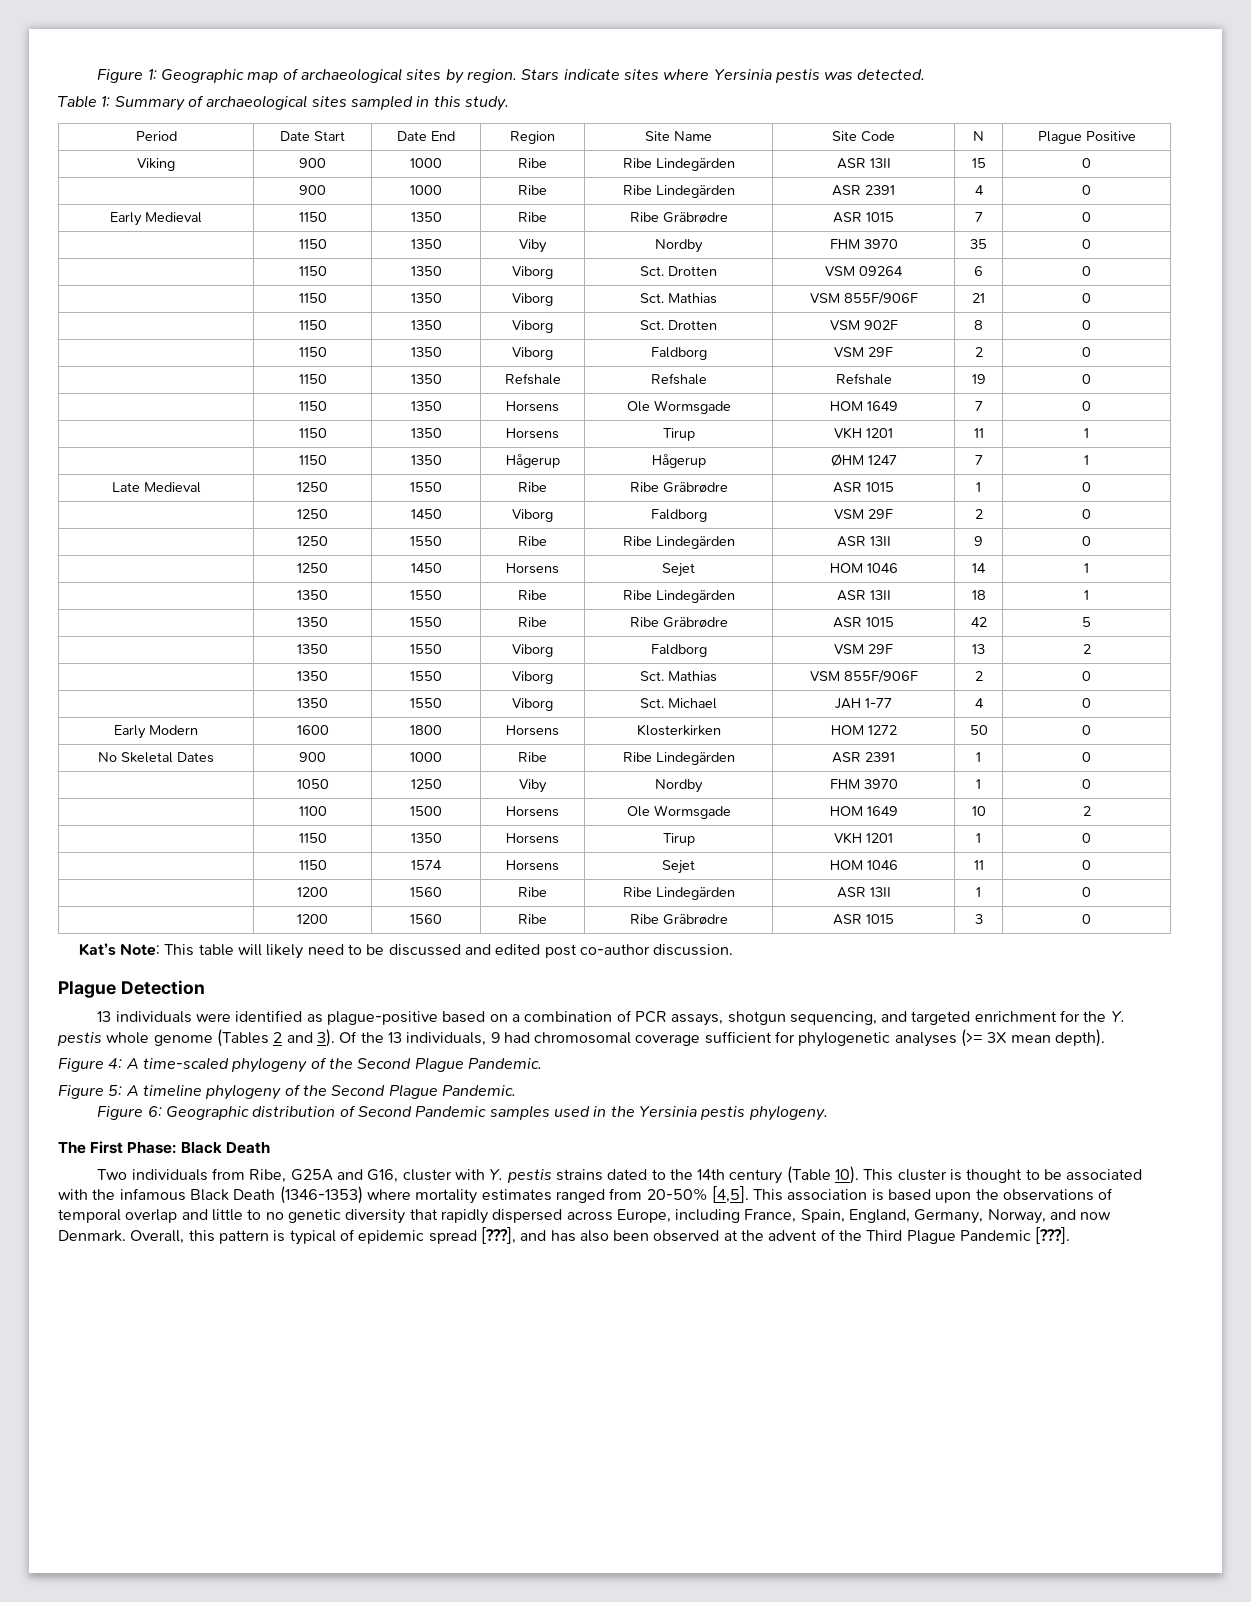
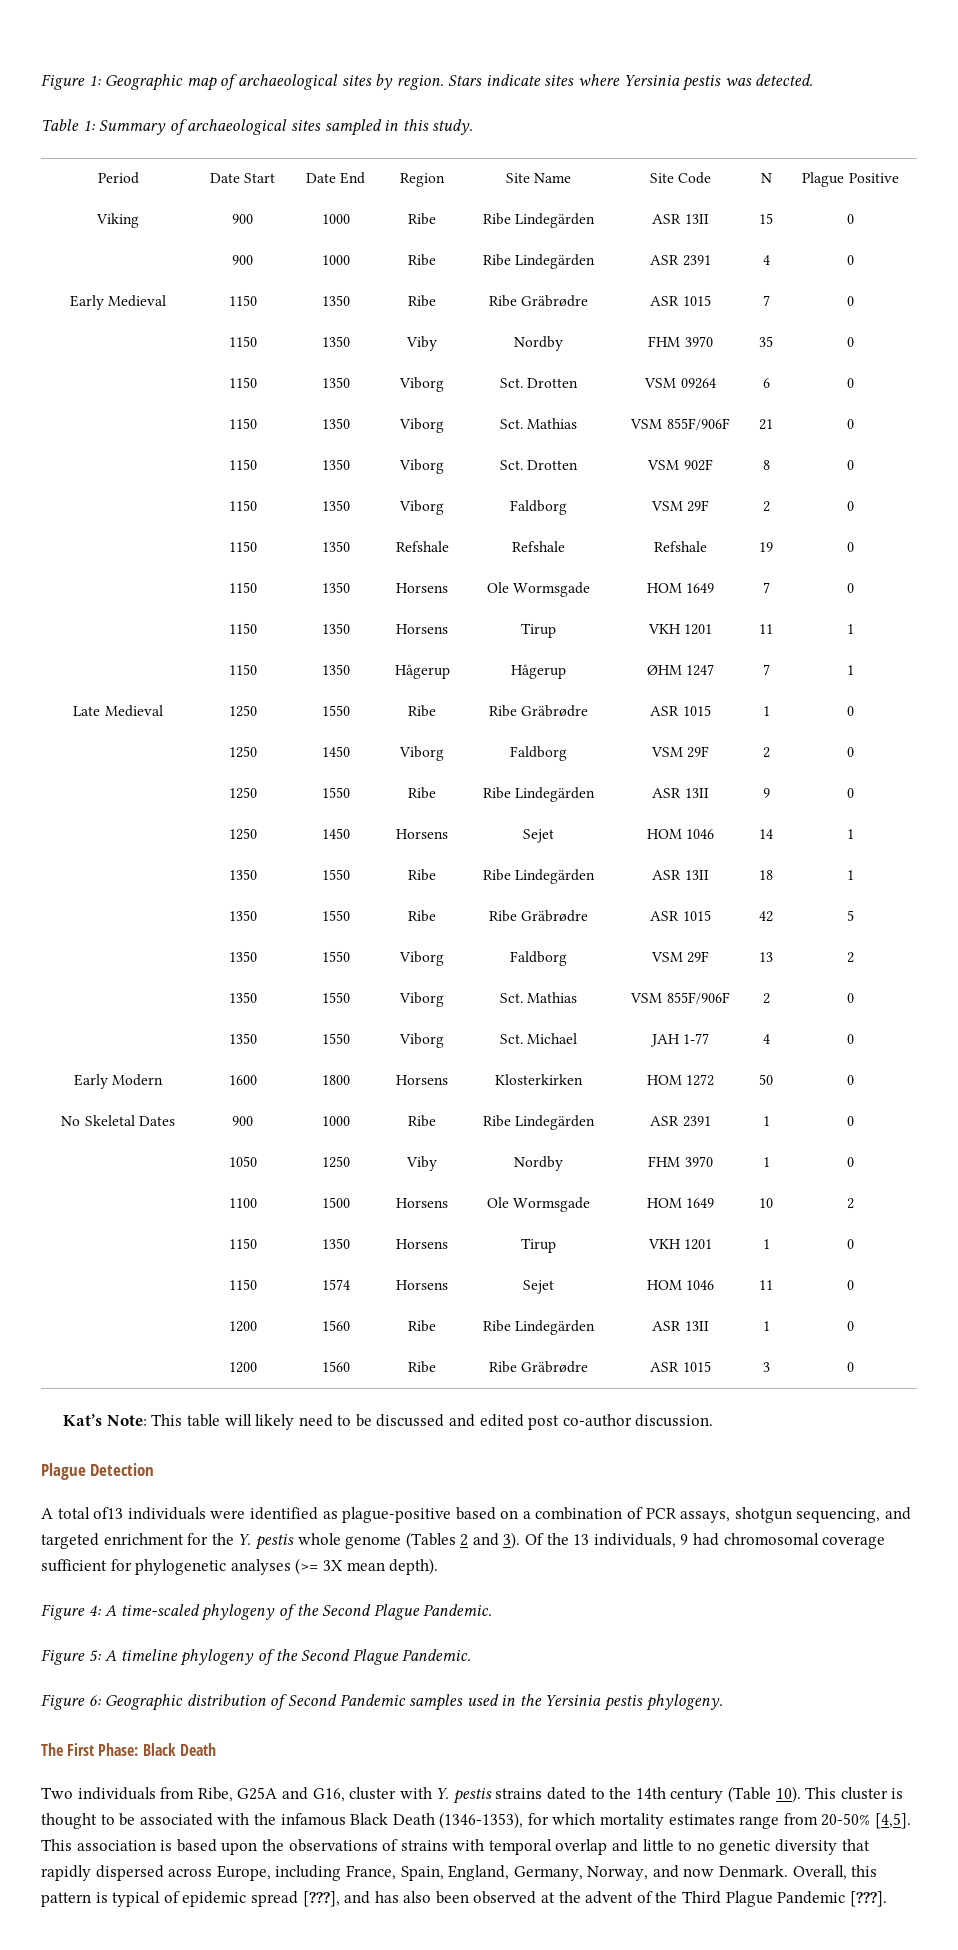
- 13 individuals were identified as plague-positive based on a combination of PCR assays, shotgun sequencing, and targeted enrichment for the Y. pestis whole genome (Tables 2 and 3).
+ A total of13 individuals were identified as plague-positive based on a combination of PCR assays, shotgun sequencing, and targeted enrichment for the Y. pestis whole genome (Tables 2 and 3).
- This cluster is thought to be associated with the infamous Black Death (1346-1353) where mortality estimates ranged from 20-50% [4,5].
+ This cluster is thought to be associated with the infamous Black Death (1346-1353), for which mortality estimates range from 20-50% [4,5].
- This association is based upon the observations of temporal overlap and little to no genetic diversity that rapidly dispersed across Europe, including France, Spain, England, Germany, Norway, and now Denmark.
+ This association is based upon the observations of strains with temporal overlap and little to no genetic diversity that rapidly dispersed across Europe, including France, Spain, England, Germany, Norway, and now Denmark.

